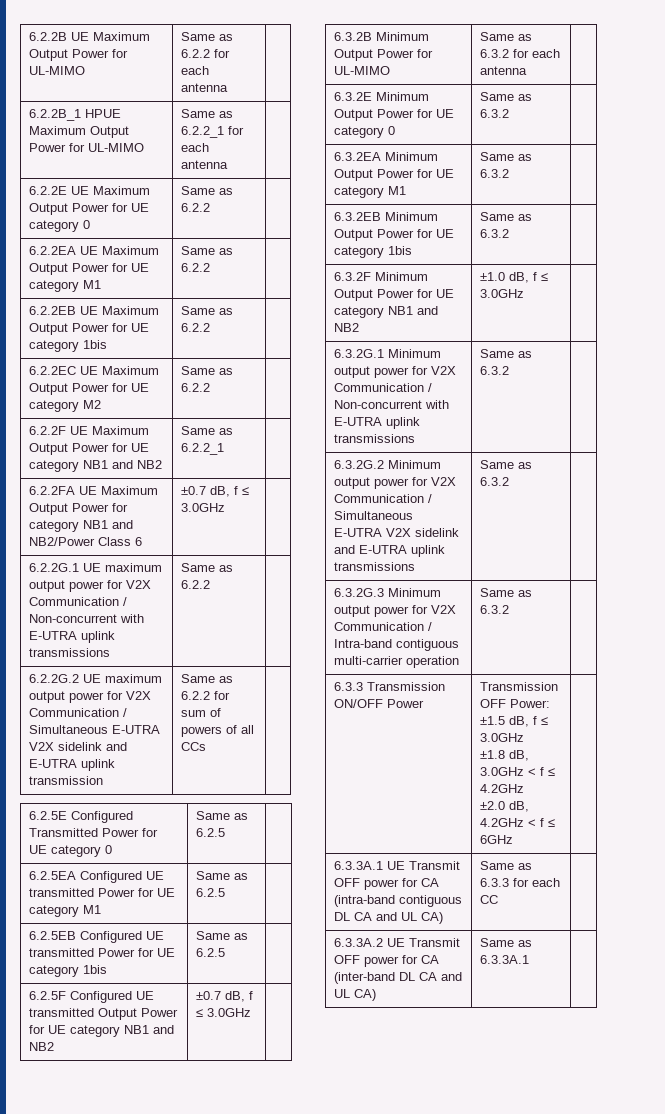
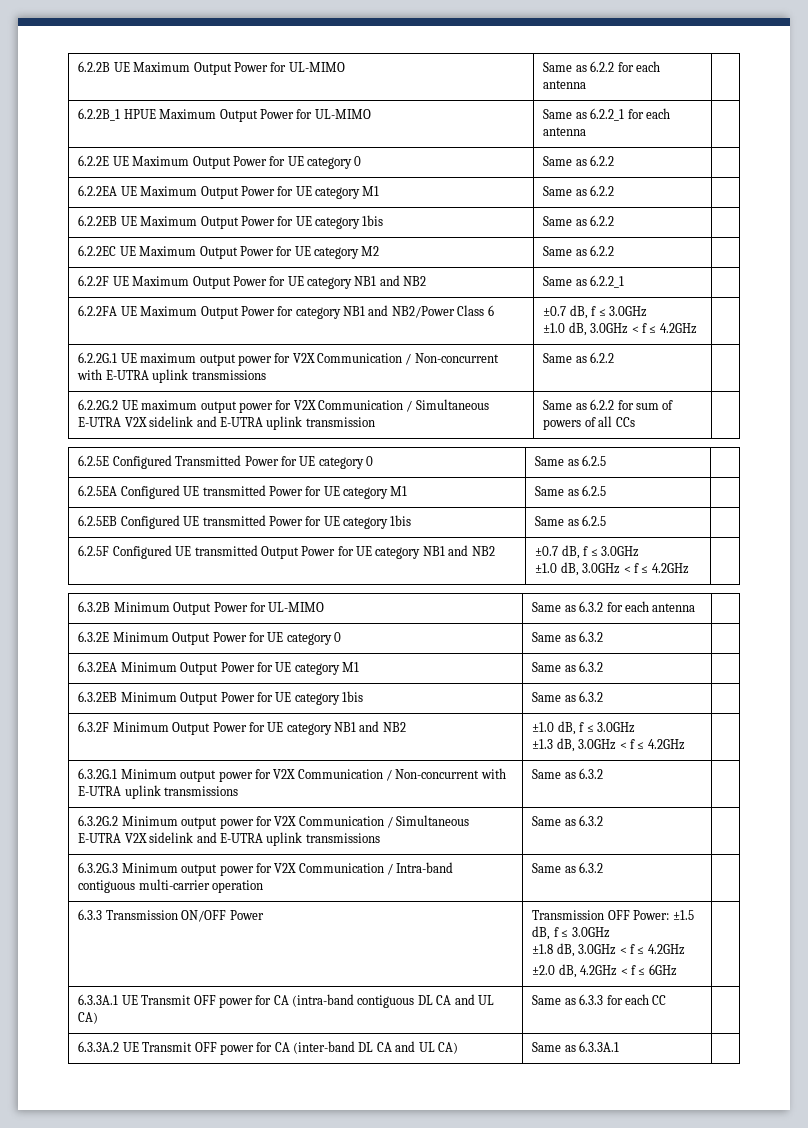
- 6.2.2FA UE Maximum Output Power for category NB1 and NB2/Power Class 6 | ±0.7 dB, f ≤ 3.0GHz |
+ 6.2.2FA UE Maximum Output Power for category NB1 and NB2/Power Class 6 | ±0.7 dB, f ≤ 3.0GHz
+ ±1.0 dB, 3.0GHz < f ≤ 4.2GHz |
- 6.2.5F Configured UE transmitted Output Power for UE category NB1 and NB2 | ±0.7 dB, f ≤ 3.0GHz |
+ 6.2.5F Configured UE transmitted Output Power for UE category NB1 and NB2 | ±0.7 dB, f ≤ 3.0GHz
+ ±1.0 dB, 3.0GHz < f ≤ 4.2GHz |
- 6.3.2F Minimum Output Power for UE category NB1 and NB2 | ±1.0 dB, f ≤ 3.0GHz |
+ 6.3.2F Minimum Output Power for UE category NB1 and NB2 | ±1.0 dB, f ≤ 3.0GHz
+ ±1.3 dB, 3.0GHz < f ≤ 4.2GHz |

